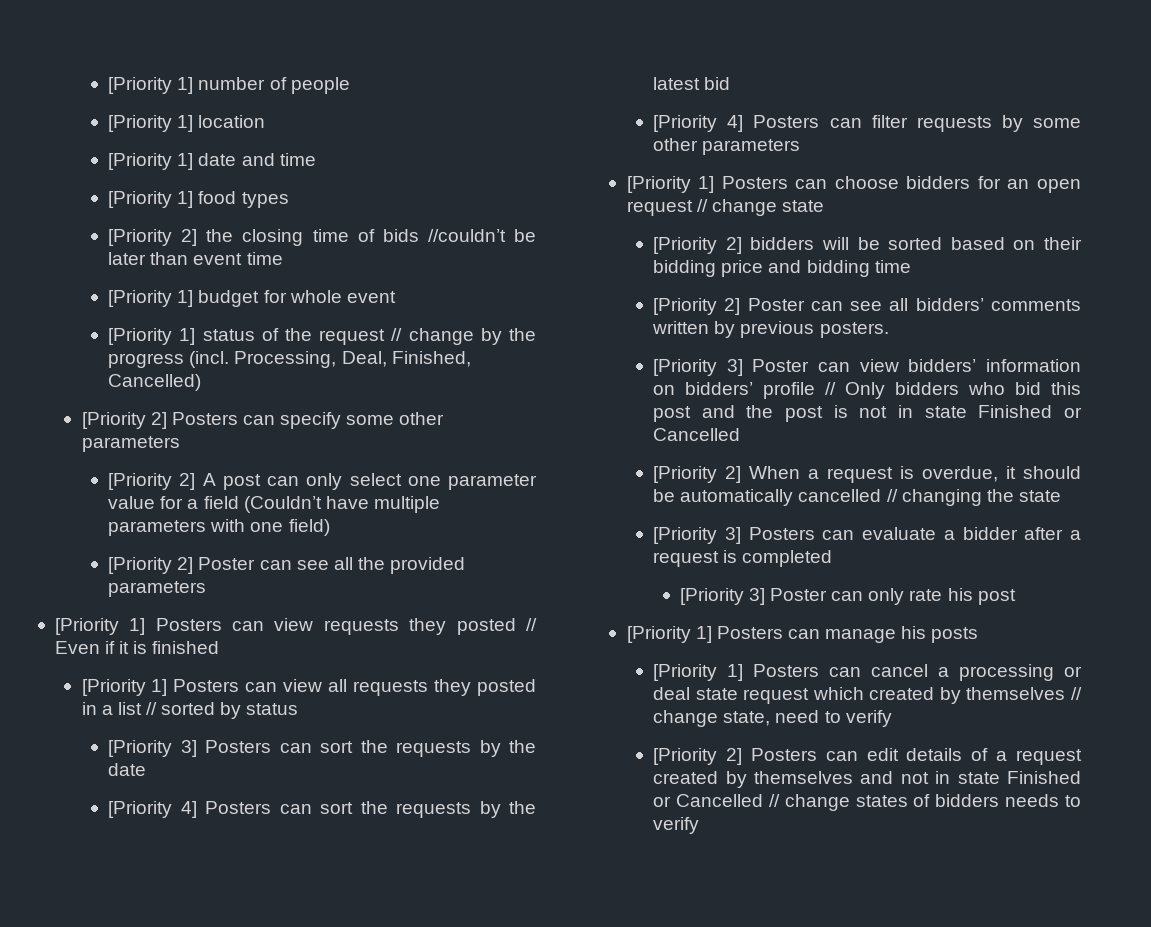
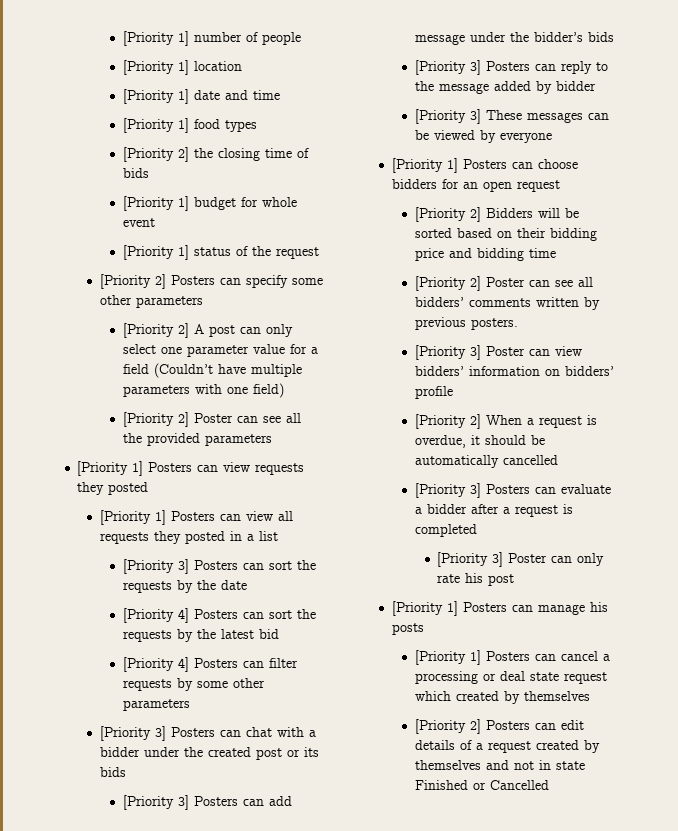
- [Priority 2] the closing time of bids //couldn’t be later than event time
+ [Priority 2] the closing time of bids
- [Priority 1] status of the request // change by the progress (incl. Processing, Deal, Finished, Cancelled)
+ [Priority 1] status of the request
- [Priority 1] Posters can view requests they posted // Even if it is finished
+ [Priority 1] Posters can view requests they posted
- [Priority 1] Posters can view all requests they posted in a list // sorted by status
+ [Priority 1] Posters can view all requests they posted in a list
+ [Priority 3] Posters can chat with a bidder under the created post or its bids
+ [Priority 3] Posters can add message under the bidder’s bids
+ [Priority 3] Posters can reply to the message added by bidder
+ [Priority 3] These messages can be viewed by everyone
- [Priority 1] Posters can choose bidders for an open request // change state
- [Priority 2] bidders will be sorted based on their bidding price and bidding time
+ [Priority 1] Posters can choose bidders for an open request
+ [Priority 2] Bidders will be sorted based on their bidding price and bidding time
- [Priority 3] Poster can view bidders’ information on bidders’ profile // Only bidders who bid this post and the post is not in state Finished or Cancelled
+ [Priority 3] Poster can view bidders’ information on bidders’ profile
- [Priority 2] When a request is overdue, it should be automatically cancelled // changing the state
+ [Priority 2] When a request is overdue, it should be automatically cancelled
- [Priority 1] Posters can cancel a processing or deal state request which created by themselves // change state, need to verify
+ [Priority 1] Posters can cancel a processing or deal state request which created by themselves
- [Priority 2] Posters can edit details of a request created by themselves and not in state Finished or Cancelled // change states of bidders needs to verify
+ [Priority 2] Posters can edit details of a request created by themselves and not in state Finished or Cancelled

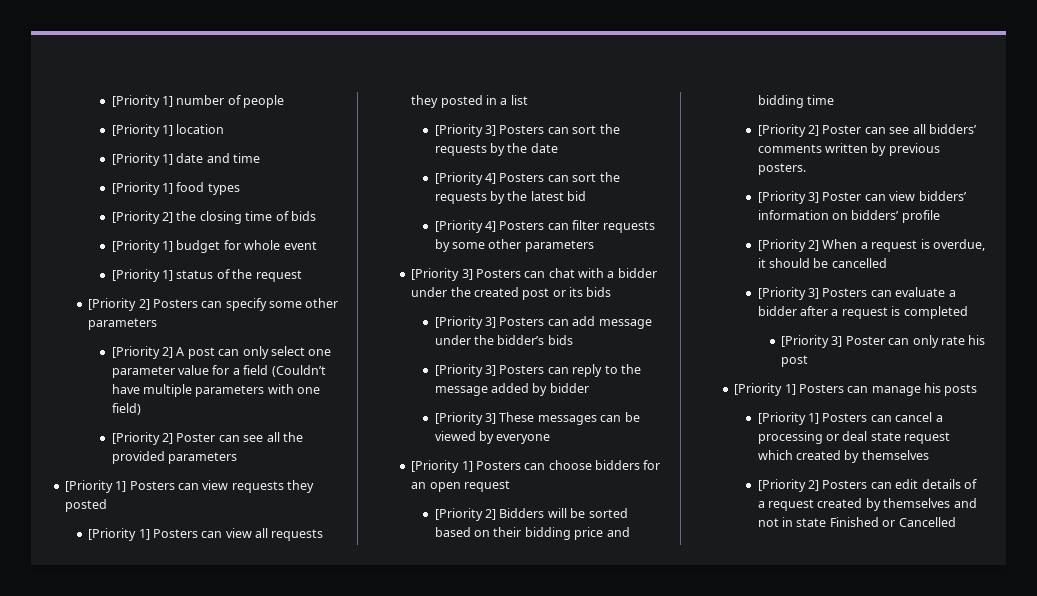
- [Priority 2] When a request is overdue, it should be automatically cancelled
+ [Priority 2] When a request is overdue, it should be cancelled

